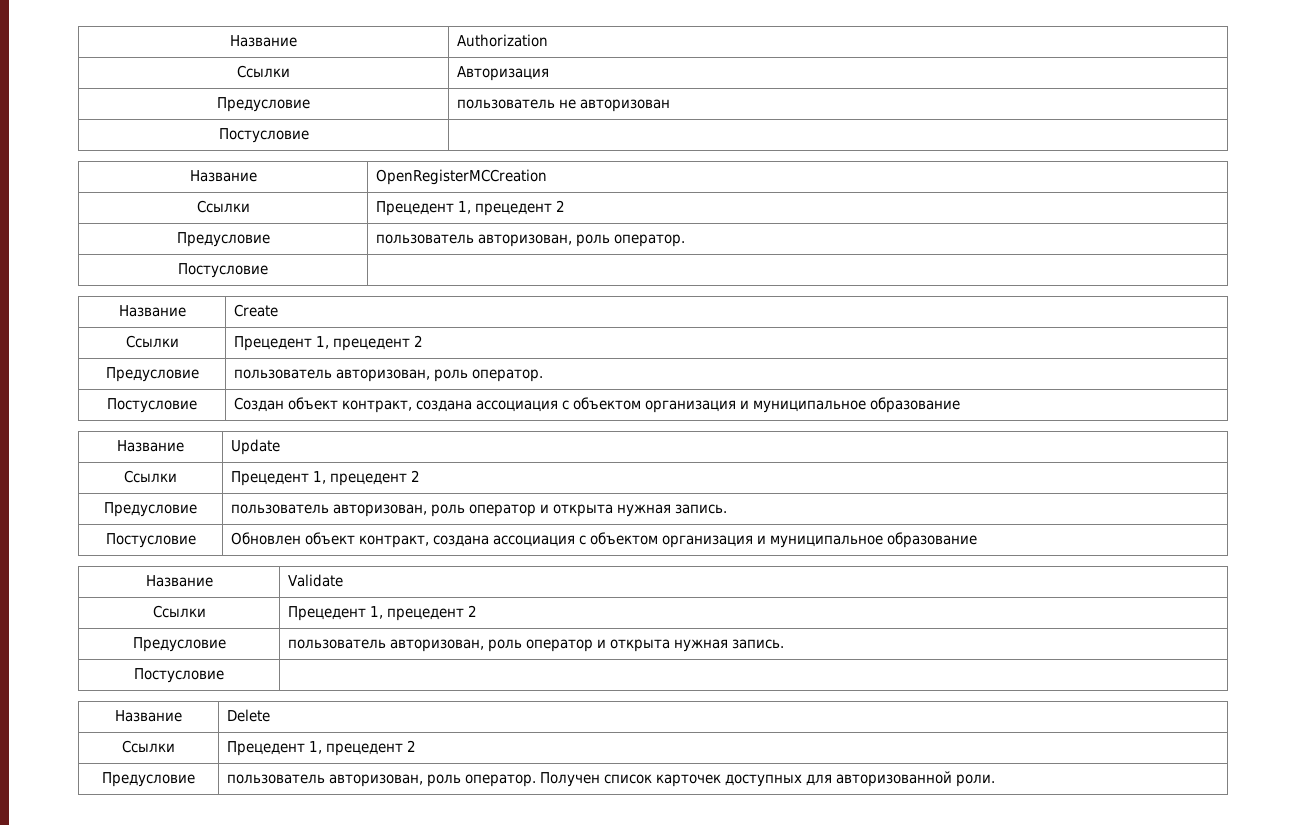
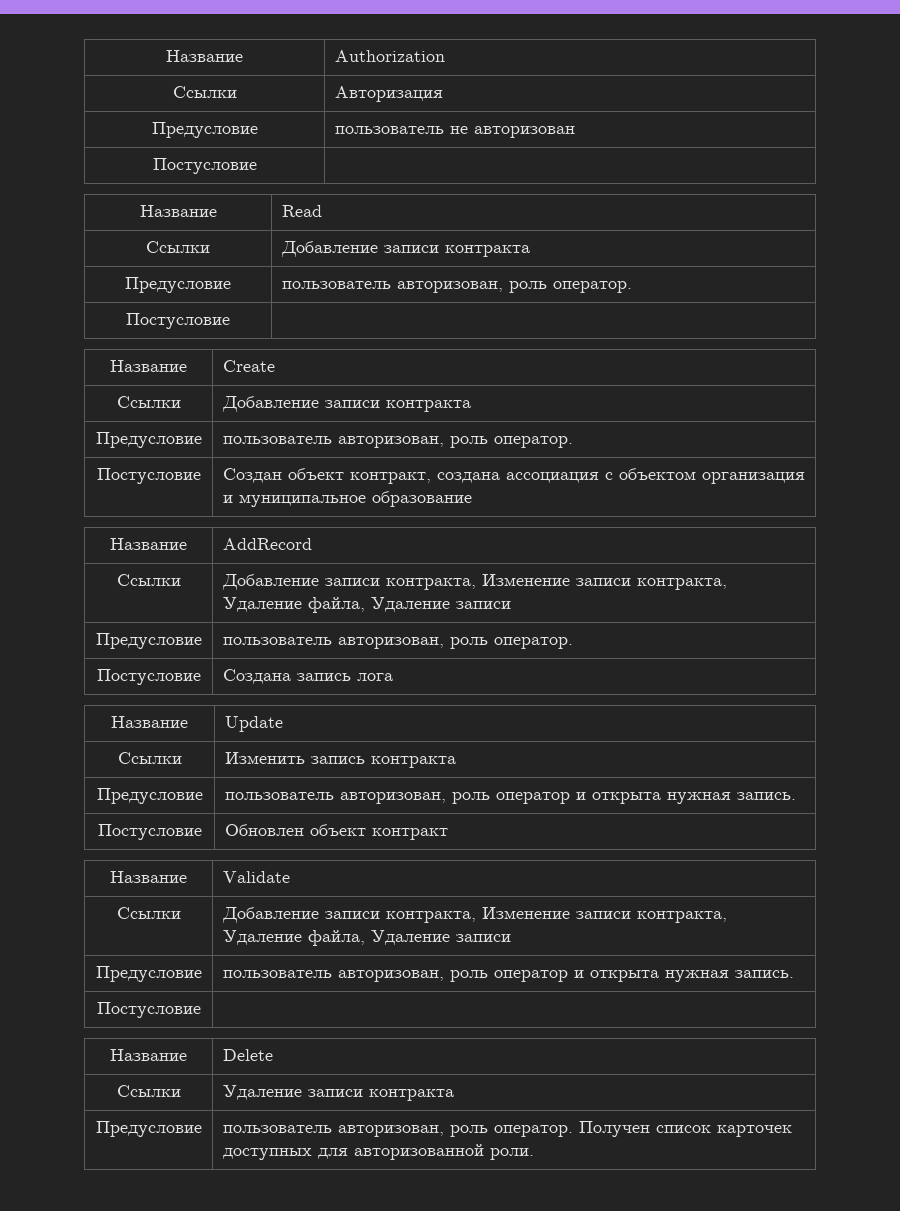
- Название | OpenRegisterMCCreation
- Ссылки | Прецедент 1, прецедент 2
+ Название | Read
+ Ссылки | Добавление записи контракта
  Название | Create
- Ссылки | Прецедент 1, прецедент 2
+ Ссылки | Добавление записи контракта
+ Название | AddRecord
+ Ссылки | Добавление записи контракта, Изменение записи контракта, Удаление файла, Удаление записи
+ Предусловие | пользователь авторизован, роль оператор.
+ Постусловие | Создана запись лога
  Название | Update
- Ссылки | Прецедент 1, прецедент 2
+ Ссылки | Изменить запись контракта
- Постусловие | Обновлен объект контракт, создана ассоциация с объектом организация и муниципальное образование
+ Постусловие | Обновлен объект контракт
  Название | Validate
- Ссылки | Прецедент 1, прецедент 2
+ Ссылки | Добавление записи контракта, Изменение записи контракта, Удаление файла, Удаление записи
  Название | Delete
- Ссылки | Прецедент 1, прецедент 2
+ Ссылки | Удаление записи контракта

